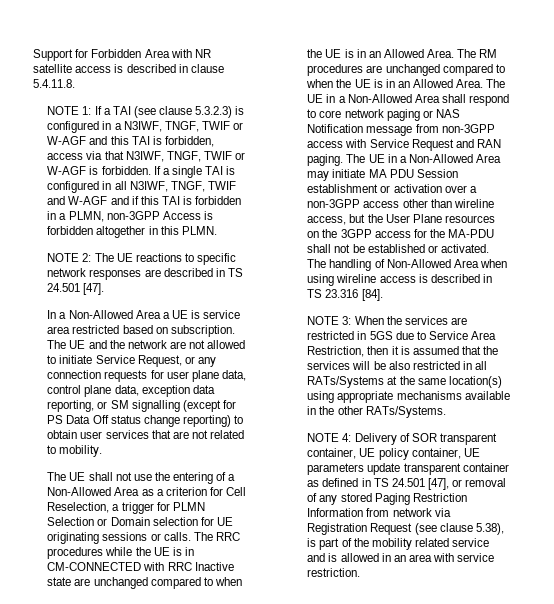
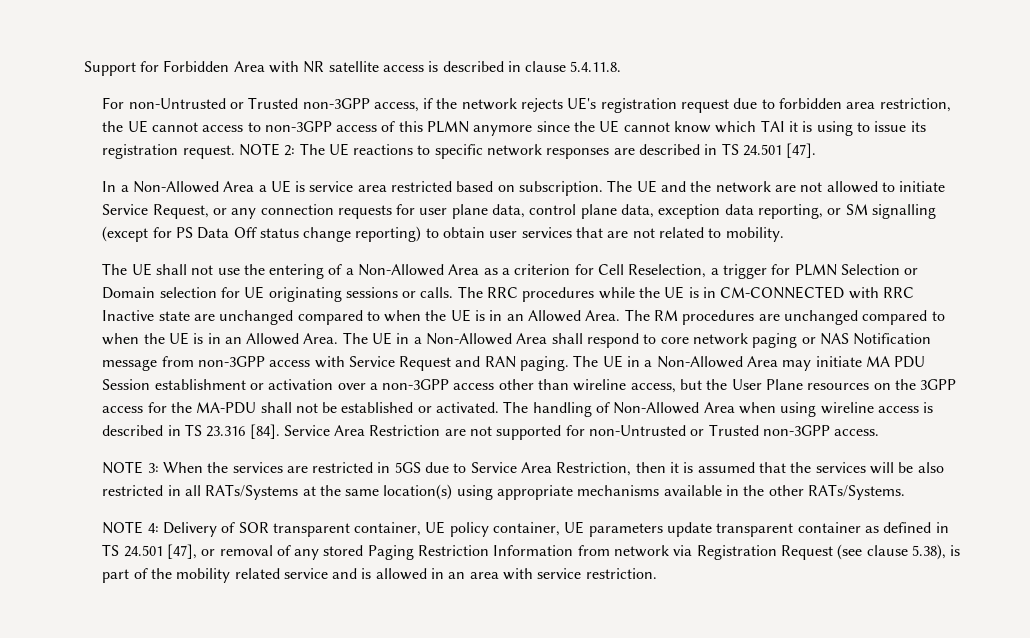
- NOTE 1: If a TAI (see clause 5.3.2.3) is configured in a N3IWF, TNGF, TWIF or W-AGF and this TAI is forbidden, access via that N3IWF, TNGF, TWIF or W-AGF is forbidden. If a single TAI is configured in all N3IWF, TNGF, TWIF and W-AGF and if this TAI is forbidden in a PLMN, non-3GPP Access is forbidden altogether in this PLMN.
- NOTE 2: The UE reactions to specific network responses are described in TS 24.501 [47].
+ For non-Untrusted or Trusted non-3GPP access, if the network rejects UE's registration request due to forbidden area restriction, the UE cannot access to non-3GPP access of this PLMN anymore since the UE cannot know which TAI it is using to issue its registration request. NOTE 2: The UE reactions to specific network responses are described in TS 24.501 [47].
+ Service Area Restriction are not supported for non-Untrusted or Trusted non-3GPP access.

